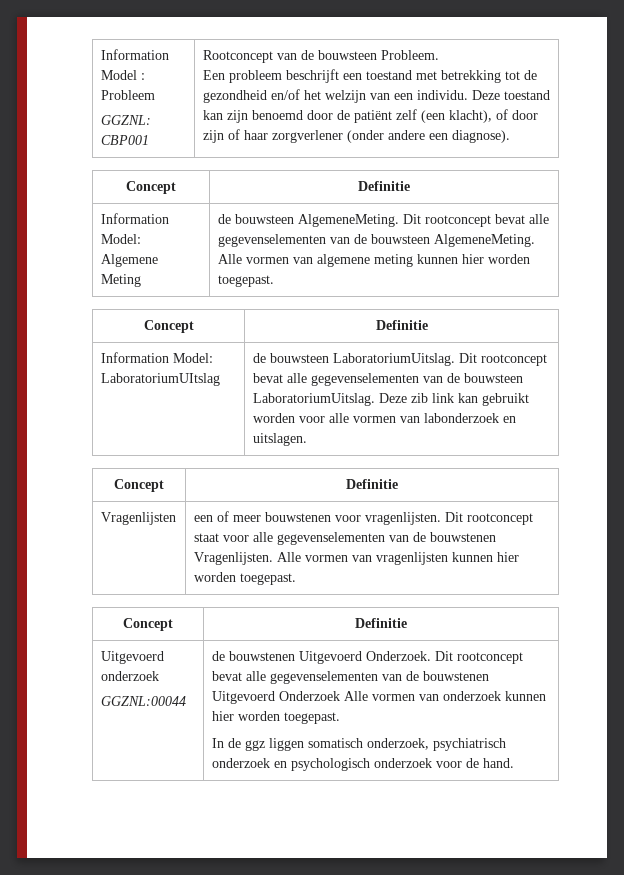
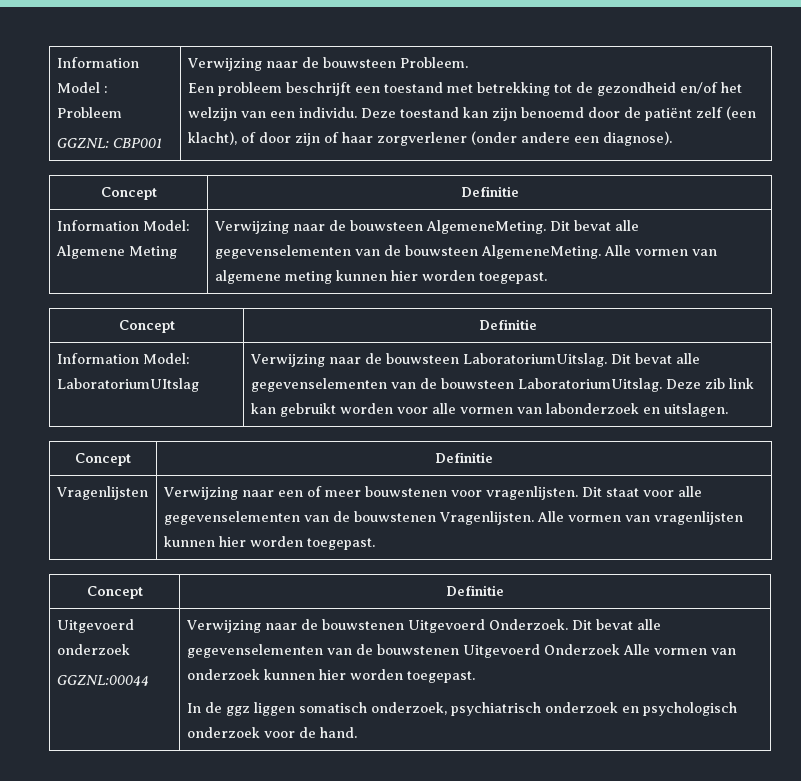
- Rootconcept van de bouwsteen Probleem.
+ Verwijzing naar de bouwsteen Probleem.
- Information Model: Algemene Meting | de bouwsteen AlgemeneMeting. Dit rootconcept bevat alle gegevenselementen van de bouwsteen AlgemeneMeting. Alle vormen van algemene meting kunnen hier worden toegepast.
+ Information Model: Algemene Meting | Verwijzing naar de bouwsteen AlgemeneMeting. Dit bevat alle gegevenselementen van de bouwsteen AlgemeneMeting. Alle vormen van algemene meting kunnen hier worden toegepast.
- Information Model: LaboratoriumUItslag | de bouwsteen LaboratoriumUitslag. Dit rootconcept bevat alle gegevenselementen van de bouwsteen LaboratoriumUitslag. Deze zib link kan gebruikt worden voor alle vormen van labonderzoek en uitslagen.
+ Information Model: LaboratoriumUItslag | Verwijzing naar de bouwsteen LaboratoriumUitslag. Dit bevat alle gegevenselementen van de bouwsteen LaboratoriumUitslag. Deze zib link kan gebruikt worden voor alle vormen van labonderzoek en uitslagen.
- Vragenlijsten | een of meer bouwstenen voor vragenlijsten. Dit rootconcept staat voor alle gegevenselementen van de bouwstenen Vragenlijsten. Alle vormen van vragenlijsten kunnen hier worden toegepast.
+ Vragenlijsten | Verwijzing naar een of meer bouwstenen voor vragenlijsten. Dit staat voor alle gegevenselementen van de bouwstenen Vragenlijsten. Alle vormen van vragenlijsten kunnen hier worden toegepast.
  Uitgevoerd onderzoek
- GGZNL:00044 | de bouwstenen Uitgevoerd Onderzoek. Dit rootconcept bevat alle gegevenselementen van de bouwstenen Uitgevoerd Onderzoek Alle vormen van onderzoek kunnen hier worden toegepast.
+ GGZNL:00044 | Verwijzing naar de bouwstenen Uitgevoerd Onderzoek. Dit bevat alle gegevenselementen van de bouwstenen Uitgevoerd Onderzoek Alle vormen van onderzoek kunnen hier worden toegepast.

